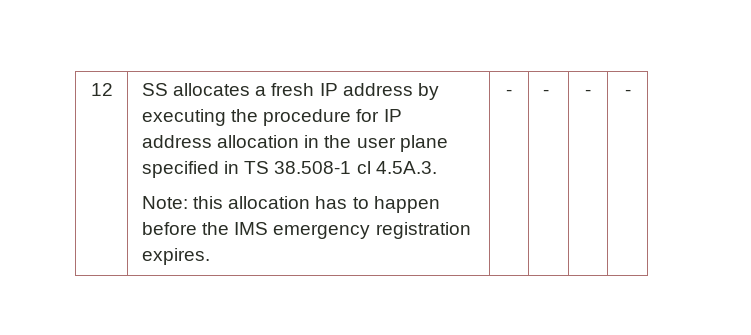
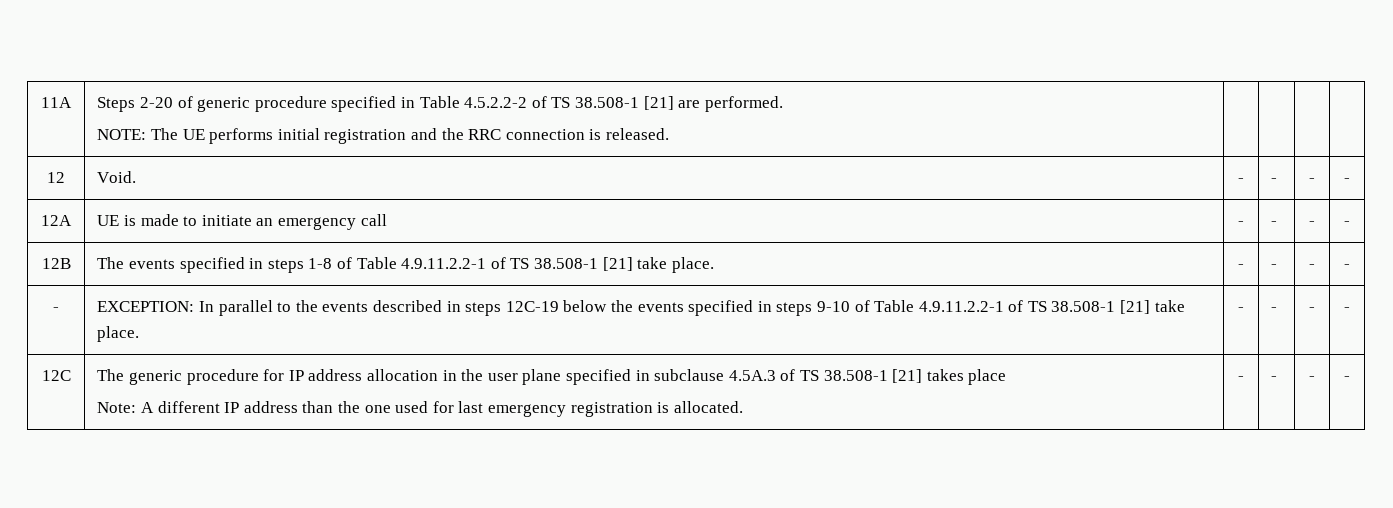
- 12 | SS allocates a fresh IP address by executing the procedure for IP address allocation in the user plane specified in TS 38.508-1 cl 4.5A.3.
- Note: this allocation has to happen before the IMS emergency registration expires.
+ 11A | Steps 2-20 of generic procedure specified in Table 4.5.2.2-2 of TS 38.508-1 [21] are performed.
+ NOTE: The UE performs initial registration and the RRC connection is released. | | | |
+ 12 | Void. | - | - | - | -
+ 12A | UE is made to initiate an emergency call | - | - | - | -
+ 12B | The events specified in steps 1-8 of Table 4.9.11.2.2-1 of TS 38.508-1 [21] take place. | - | - | - | -
+ - | EXCEPTION: In parallel to the events described in steps 12C-19 below the events specified in steps 9-10 of Table 4.9.11.2.2-1 of TS 38.508-1 [21] take place. | - | - | - | -
+ 12C | The generic procedure for IP address allocation in the user plane specified in subclause 4.5A.3 of TS 38.508-1 [21] takes place
+ Note: A different IP address than the one used for last emergency registration is allocated.

